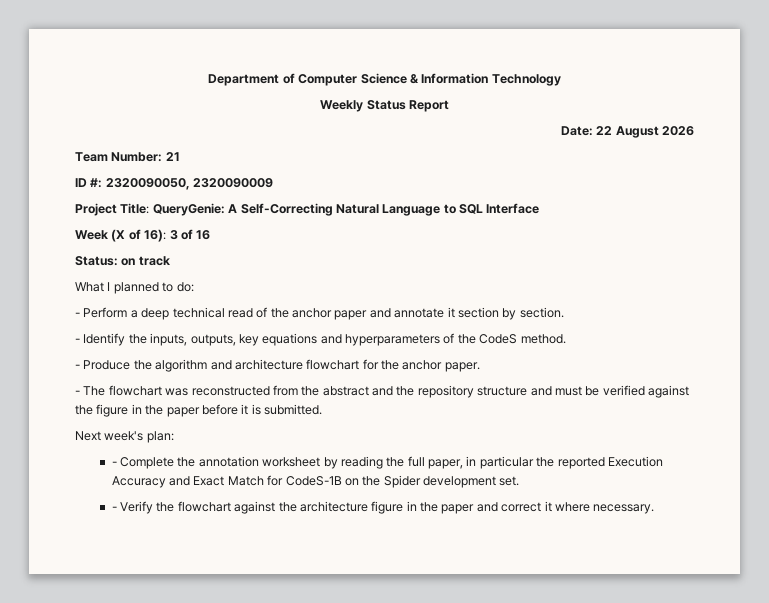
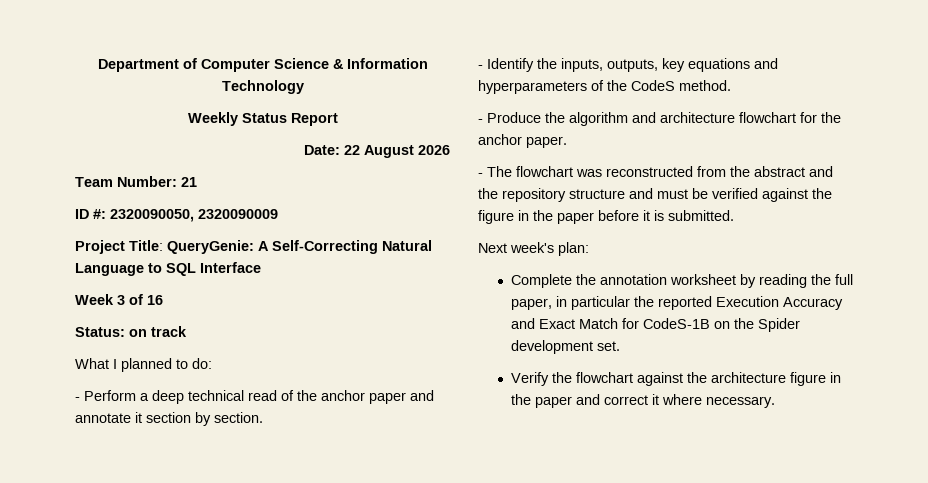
- Week (X of 16): 3 of 16
+ Week 3 of 16
- - Complete the annotation worksheet by reading the full paper, in particular the reported Execution Accuracy and Exact Match for CodeS-1B on the Spider development set.
+ Complete the annotation worksheet by reading the full paper, in particular the reported Execution Accuracy and Exact Match for CodeS-1B on the Spider development set.
- - Verify the flowchart against the architecture figure in the paper and correct it where necessary.
+ Verify the flowchart against the architecture figure in the paper and correct it where necessary.

